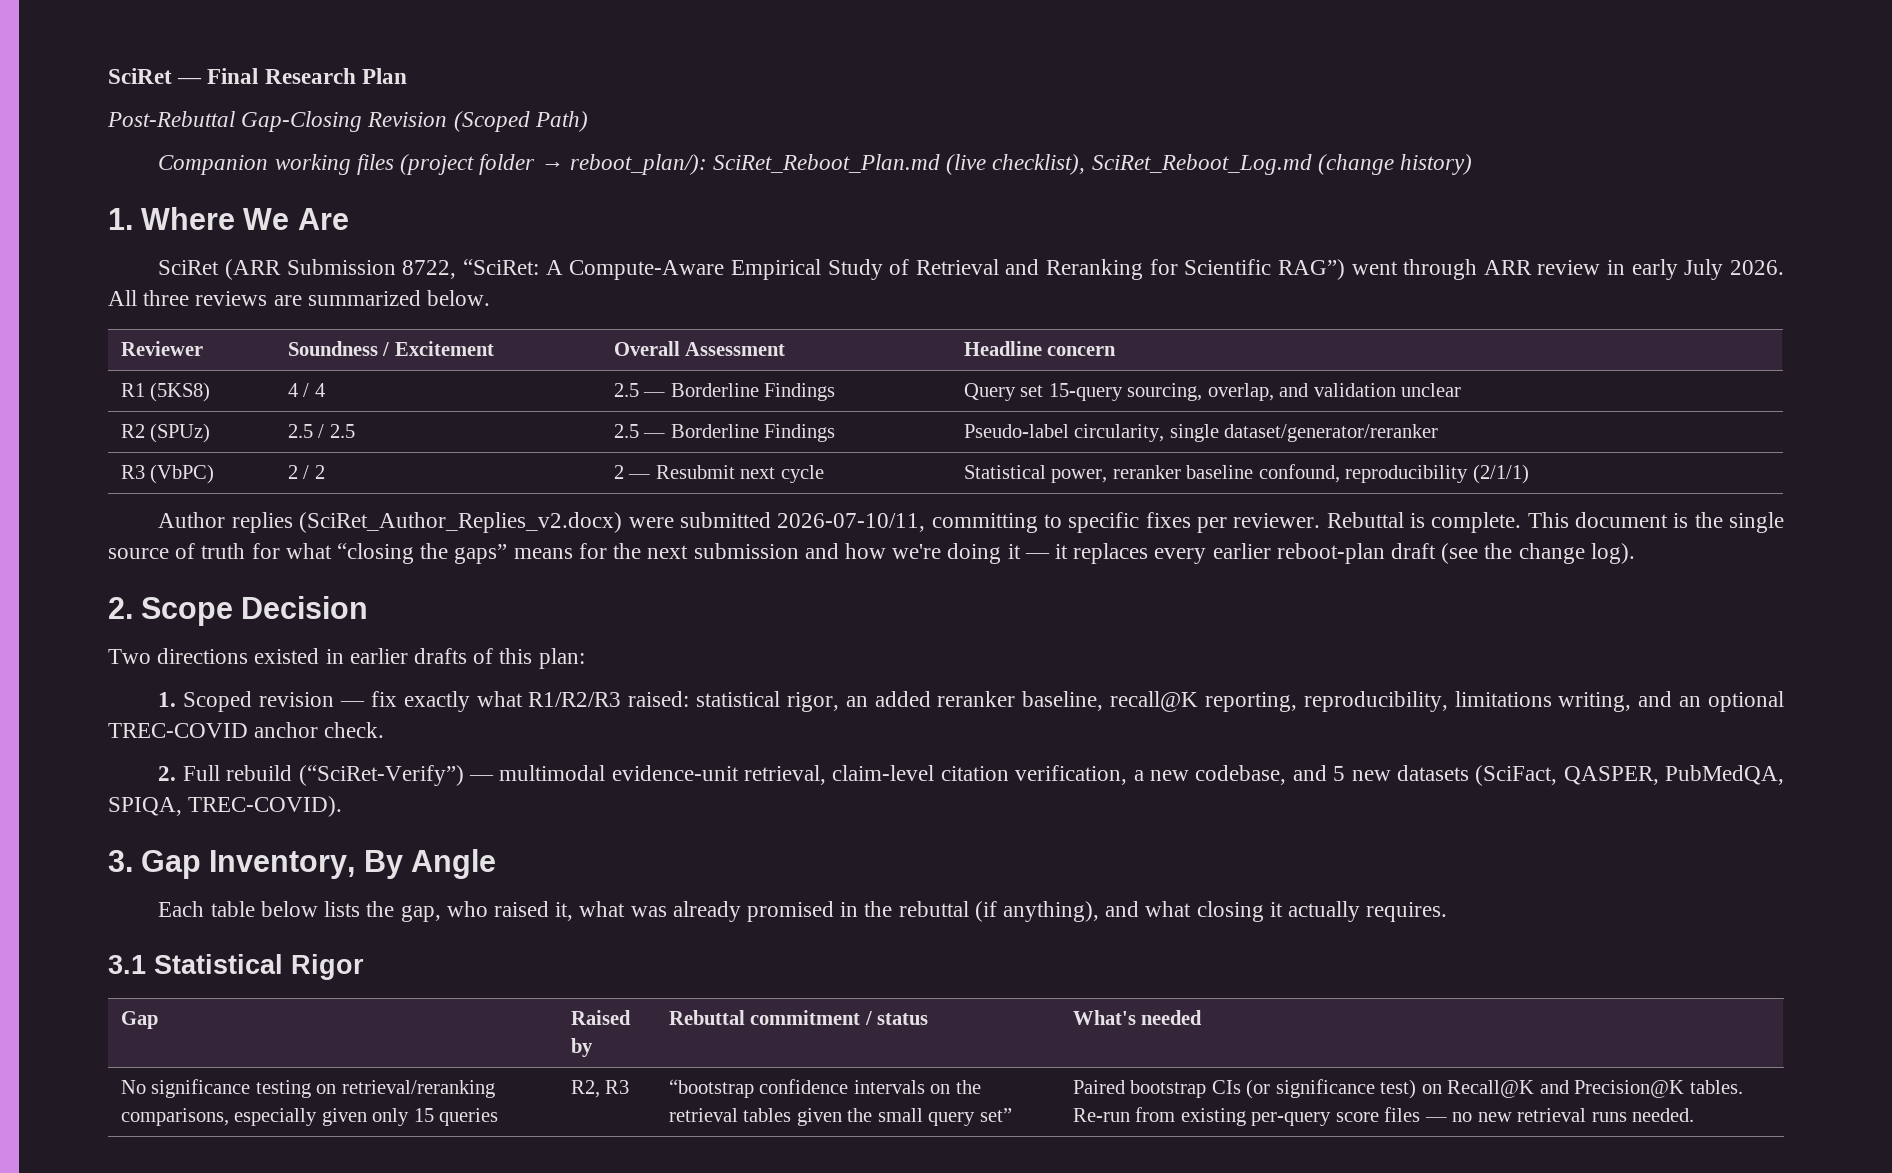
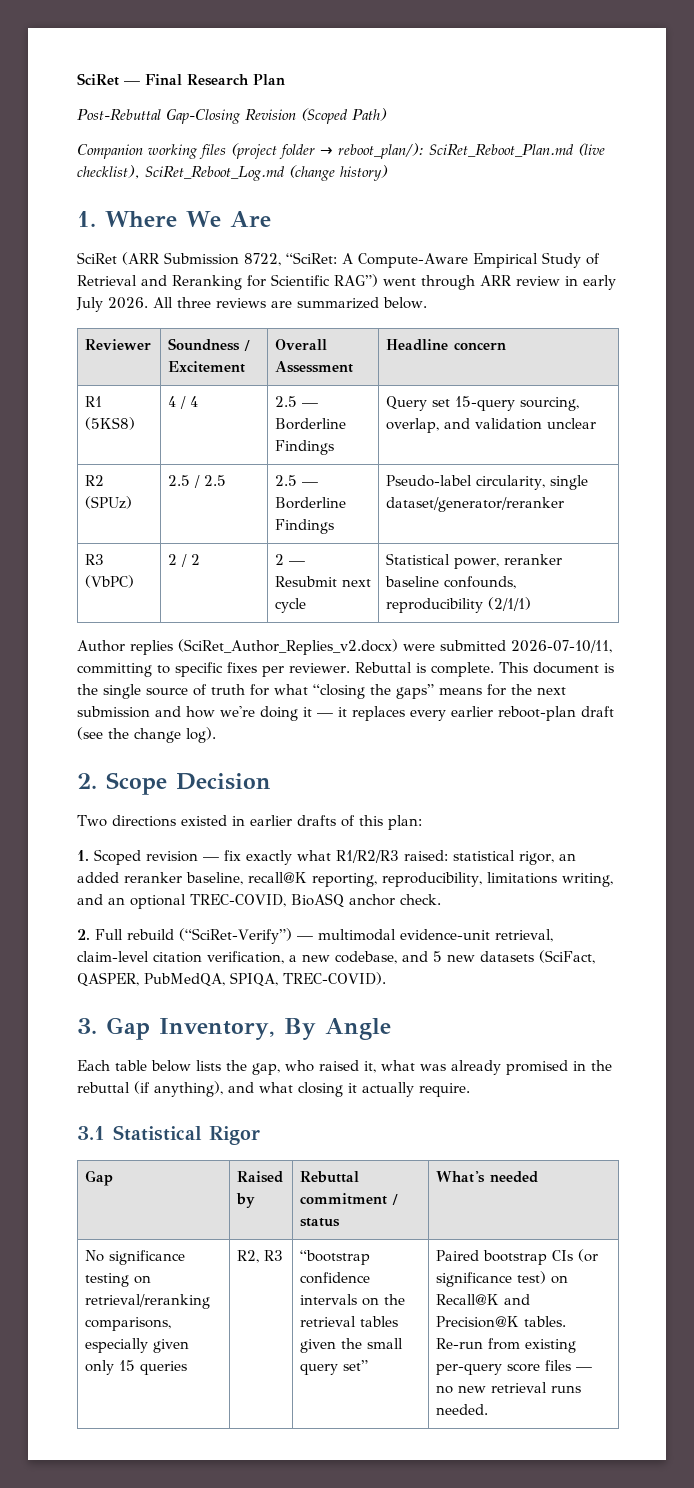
- R3 (VbPC) | 2 / 2 | 2 — Resubmit next cycle | Statistical power, reranker baseline confound, reproducibility (2/1/1)
+ R3 (VbPC) | 2 / 2 | 2 — Resubmit next cycle | Statistical power, reranker baseline confounds, reproducibility (2/1/1)
- 1. Scoped revision — fix exactly what R1/R2/R3 raised: statistical rigor, an added reranker baseline, recall@K reporting, reproducibility, limitations writing, and an optional TREC-COVID anchor check.
+ 1. Scoped revision — fix exactly what R1/R2/R3 raised: statistical rigor, an added reranker baseline, recall@K reporting, reproducibility, limitations writing, and an optional TREC-COVID, BioASQ anchor check.
- Each table below lists the gap, who raised it, what was already promised in the rebuttal (if anything), and what closing it actually requires.
+ Each table below lists the gap, who raised it, what was already promised in the rebuttal (if anything), and what closing it actually require.

